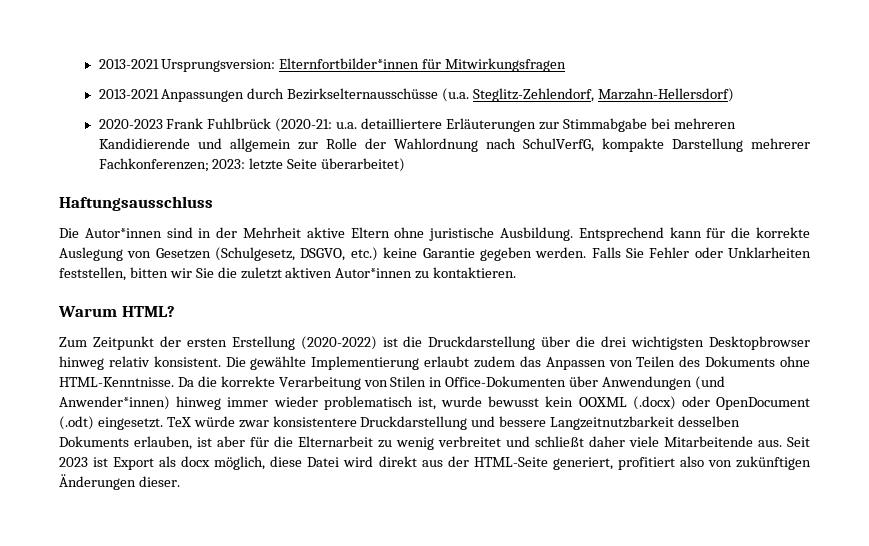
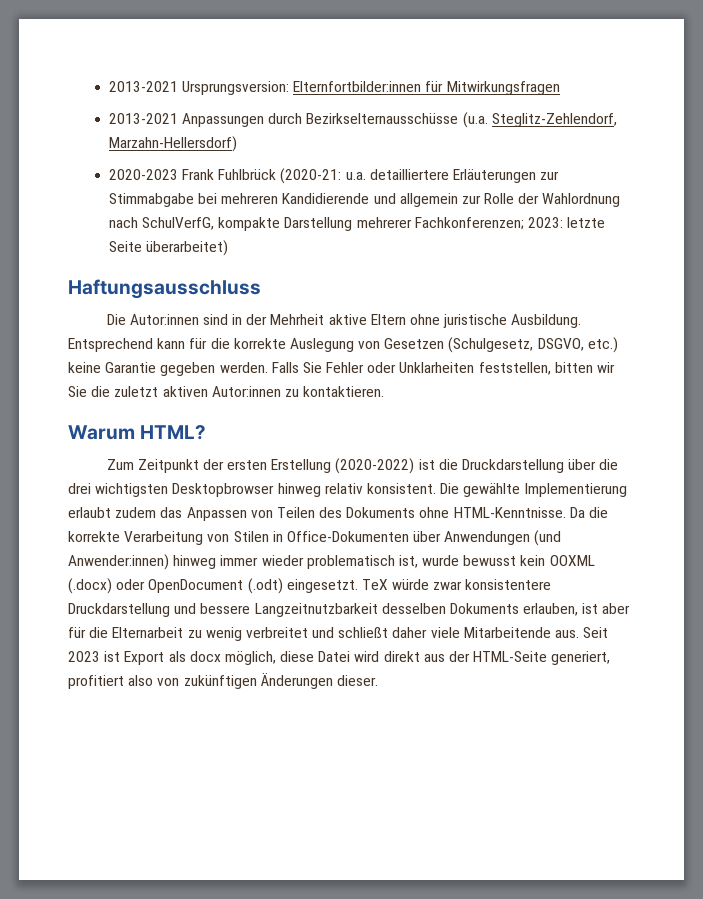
- 2013-2021 Ursprungsversion: Elternfortbilder*innen für Mitwirkungsfragen
+ 2013-2021 Ursprungsversion: Elternfortbilder:innen für Mitwirkungsfragen
- Die Autor*innen sind in der Mehrheit aktive Eltern ohne juristische Ausbildung.
+ Die Autor:innen sind in der Mehrheit aktive Eltern ohne juristische Ausbildung.
- Falls Sie Fehler oder Unklarheiten feststellen, bitten wir Sie die zuletzt aktiven Autor*innen zu kontaktieren.
+ Falls Sie Fehler oder Unklarheiten feststellen, bitten wir Sie die zuletzt aktiven Autor:innen zu kontaktieren.
- Da die korrekte Verarbeitung von Stilen in Office-Dokumenten über Anwendungen (und Anwender*innen) hinweg immer wieder problematisch ist, wurde bewusst kein OOXML (.docx) oder OpenDocument (.odt) eingesetzt.
+ Da die korrekte Verarbeitung von Stilen in Office-Dokumenten über Anwendungen (und Anwender:innen) hinweg immer wieder problematisch ist, wurde bewusst kein OOXML (.docx) oder OpenDocument (.odt) eingesetzt.

